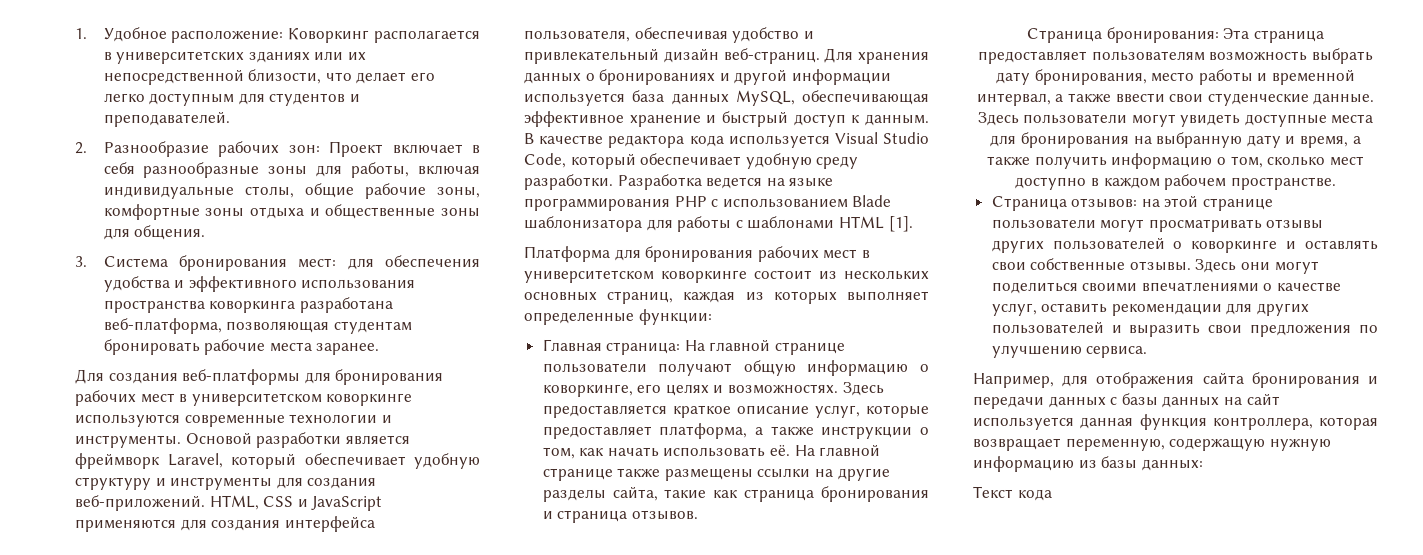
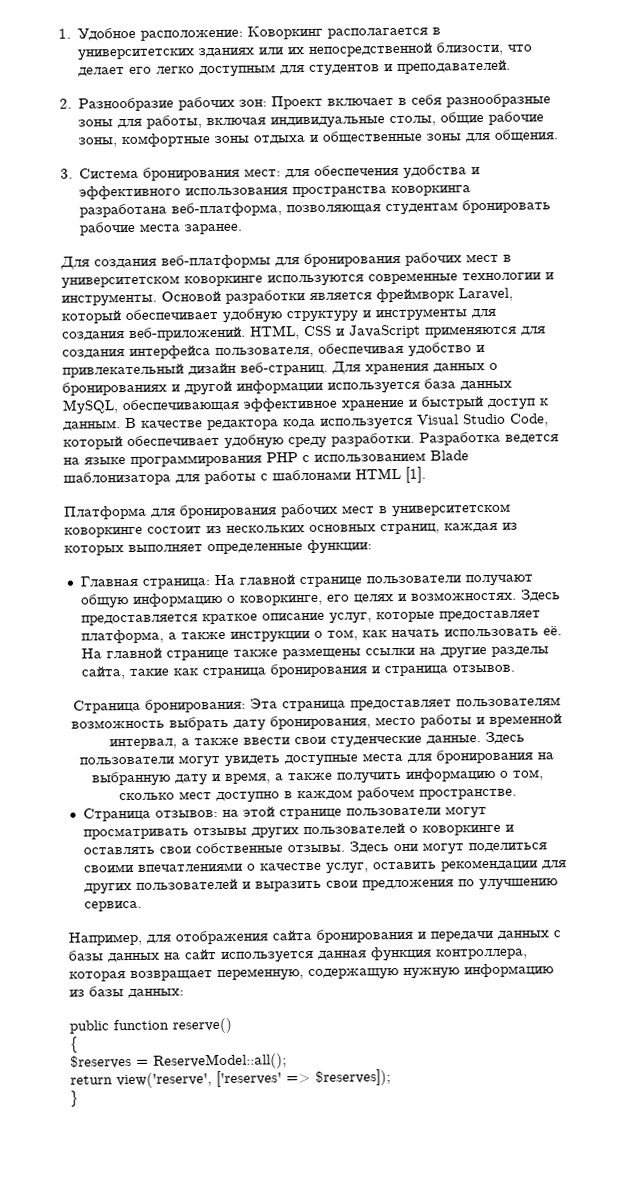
- Текст кода
+ public function reserve()
+ {
+ $reserves = ReserveModel::all();
+ return view('reserve', ['reserves' => $reserves]);
+ }

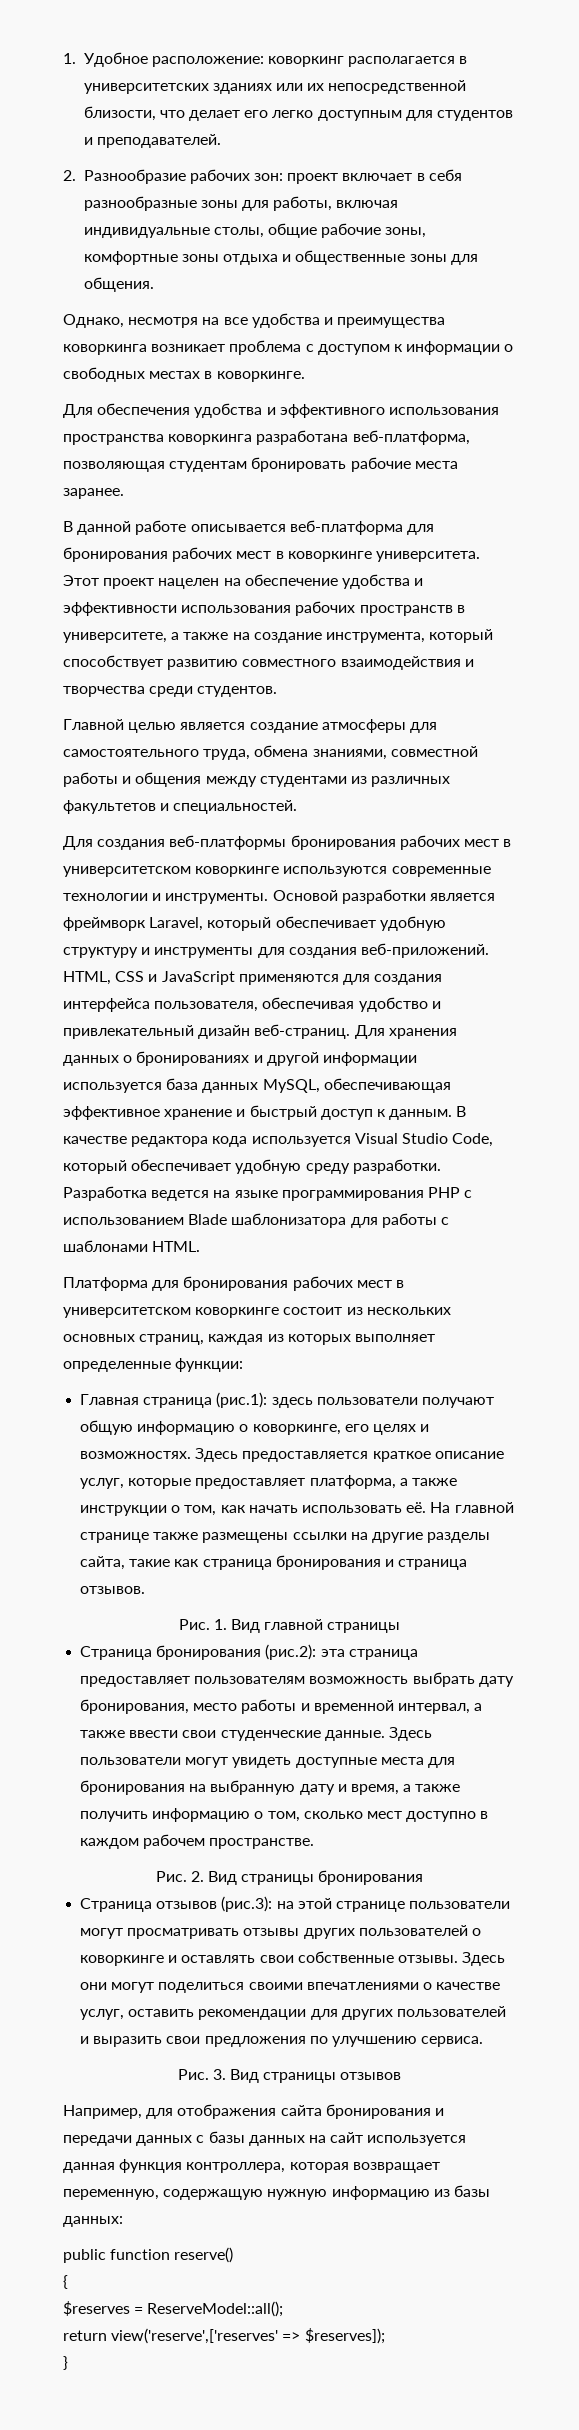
- 1. Удобное расположение: Коворкинг располагается в университетских зданиях или их непосредственной близости, что делает его легко доступным для студентов и преподавателей.
+ 1. Удобное расположение: коворкинг располагается в университетских зданиях или их непосредственной близости, что делает его легко доступным для студентов и преподавателей.
- 2. Разнообразие рабочих зон: Проект включает в себя разнообразные зоны для работы, включая индивидуальные столы, общие рабочие зоны, комфортные зоны отдыха и общественные зоны для общения.
+ 2. Разнообразие рабочих зон: проект включает в себя разнообразные зоны для работы, включая индивидуальные столы, общие рабочие зоны, комфортные зоны отдыха и общественные зоны для общения.
- 3. Система бронирования мест: для обеспечения удобства и эффективного использования пространства коворкинга разработана веб-платформа, позволяющая студентам бронировать рабочие места заранее.
+ Однако, несмотря на все удобства и преимущества коворкинга возникает проблема с доступом к информации о свободных местах в коворкинге.
+ Для обеспечения удобства и эффективного использования пространства коворкинга разработана веб-платформа, позволяющая студентам бронировать рабочие места заранее.
+ В данной работе описывается веб-платформа для бронирования рабочих мест в коворкинге университета. Этот проект нацелен на обеспечение удобства и эффективности использования рабочих пространств в университете, а также на создание инструмента, который способствует развитию совместного взаимодействия и творчества среди студентов.
+ Главной целью является создание атмосферы для самостоятельного труда, обмена знаниями, совместной работы и общения между студентами из различных факультетов и специальностей.
- Для создания веб-платформы для бронирования рабочих мест в университетском коворкинге используются современные технологии и инструменты.
+ Для создания веб-платформы бронирования рабочих мест в университетском коворкинге используются современные технологии и инструменты.
- Разработка ведется на языке программирования PHP с использованием Blade шаблонизатора для работы с шаблонами HTML [1].
+ Разработка ведется на языке программирования PHP с использованием Blade шаблонизатора для работы с шаблонами HTML.
- Главная страница: На главной странице пользователи получают общую информацию о коворкинге, его целях и возможностях.
+ Главная страница (рис.1): здесь пользователи получают общую информацию о коворкинге, его целях и возможностях.
- Страница бронирования: Эта страница предоставляет пользователям возможность выбрать дату бронирования, место работы и временной интервал, а также ввести свои студенческие данные.
+ Рис. 1. Вид главной страницы
+ Страница бронирования (рис.2): эта страница предоставляет пользователям возможность выбрать дату бронирования, место работы и временной интервал, а также ввести свои студенческие данные.
- Страница отзывов: на этой странице пользователи могут просматривать отзывы других пользователей о коворкинге и оставлять свои собственные отзывы.
+ Рис. 2. Вид страницы бронирования
+ Страница отзывов (рис.3): на этой странице пользователи могут просматривать отзывы других пользователей о коворкинге и оставлять свои собственные отзывы.
+ Рис. 3. Вид страницы отзывов
- return view('reserve', ['reserves' => $reserves]);
+ return view('reserve',['reserves' => $reserves]);

